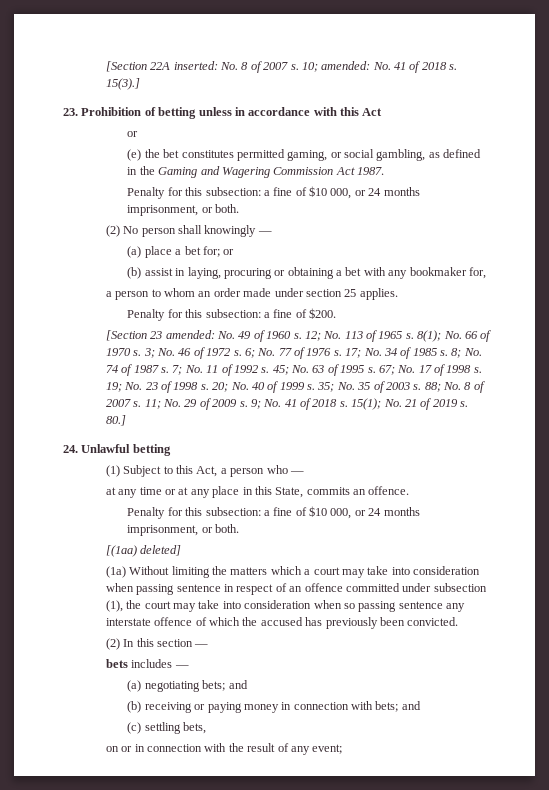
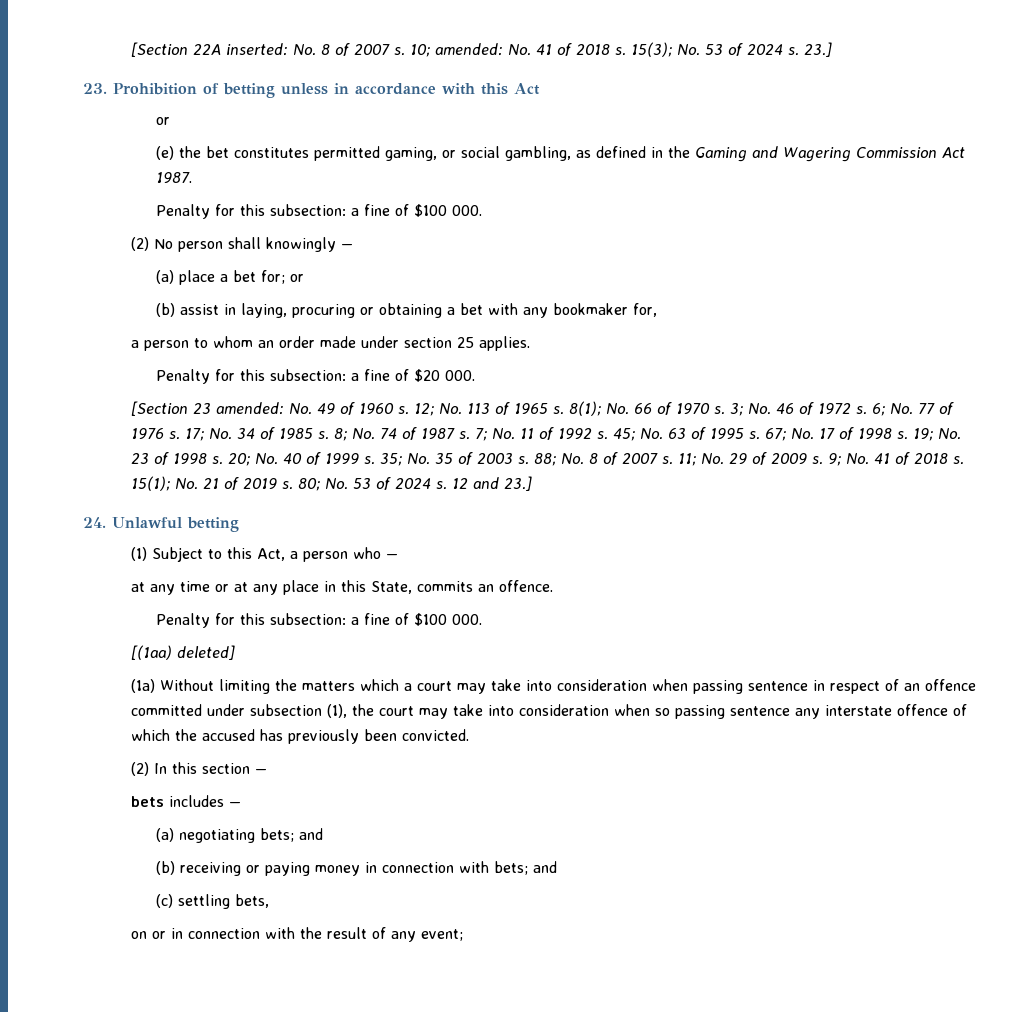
- 15(3).]
+ 15(3); No. 53 of 2024 s. 23.]
  (e) the bet constitutes permitted gaming, or social gambling, as defined in the Gaming and Wagering Commission Act 1987.
- Penalty for this subsection: a fine of $10 000, or 24 months imprisonment, or both.
+ Penalty for this subsection: a fine of $100 000.
- Penalty for this subsection: a fine of $200.
+ Penalty for this subsection: a fine of $20 000.
- 80.]
+ 80; No. 53 of 2024 s. 12 and 23.]
  at any time or at any place in this State, commits an offence.
- Penalty for this subsection: a fine of $10 000, or 24 months imprisonment, or both.
+ Penalty for this subsection: a fine of $100 000.

